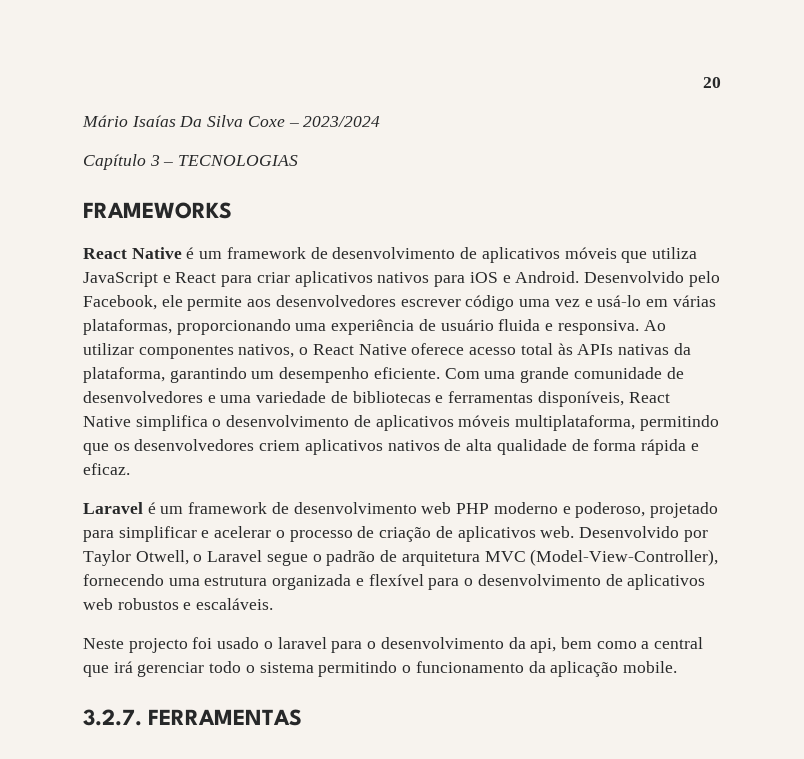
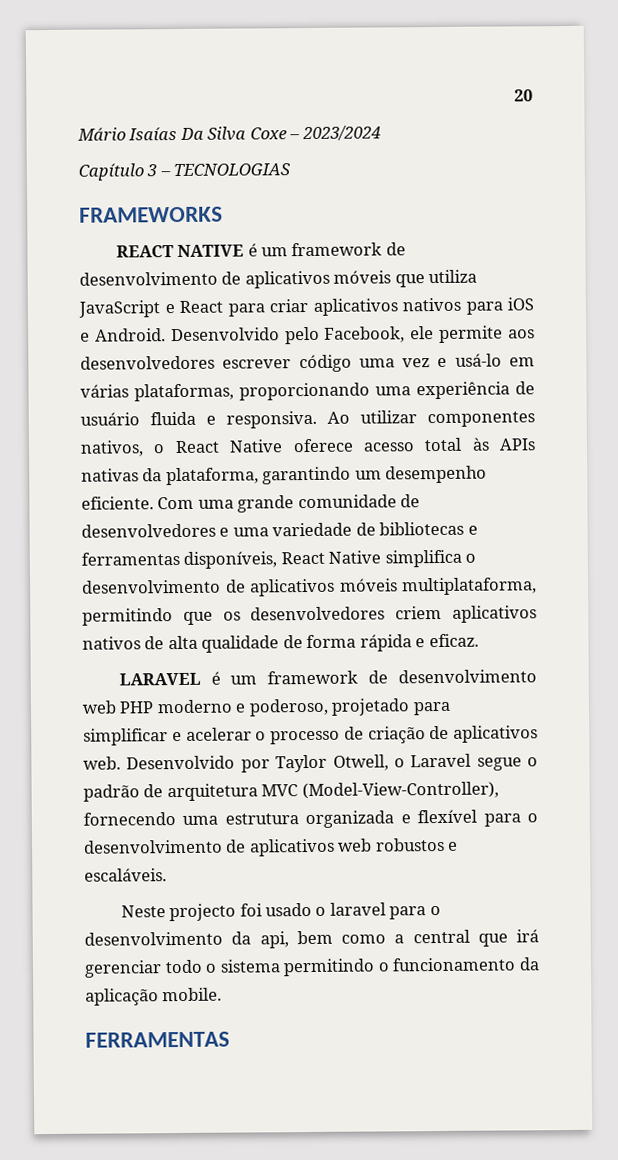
- React Native é um framework de desenvolvimento de aplicativos móveis que utiliza JavaScript e React para criar aplicativos nativos para iOS e Android.
+ REACT NATIVE é um framework de desenvolvimento de aplicativos móveis que utiliza JavaScript e React para criar aplicativos nativos para iOS e Android.
- Laravel é um framework de desenvolvimento web PHP moderno e poderoso, projetado para simplificar e acelerar o processo de criação de aplicativos web.
+ LARAVEL é um framework de desenvolvimento web PHP moderno e poderoso, projetado para simplificar e acelerar o processo de criação de aplicativos web.
- 3.2.7. FERRAMENTAS
+ FERRAMENTAS

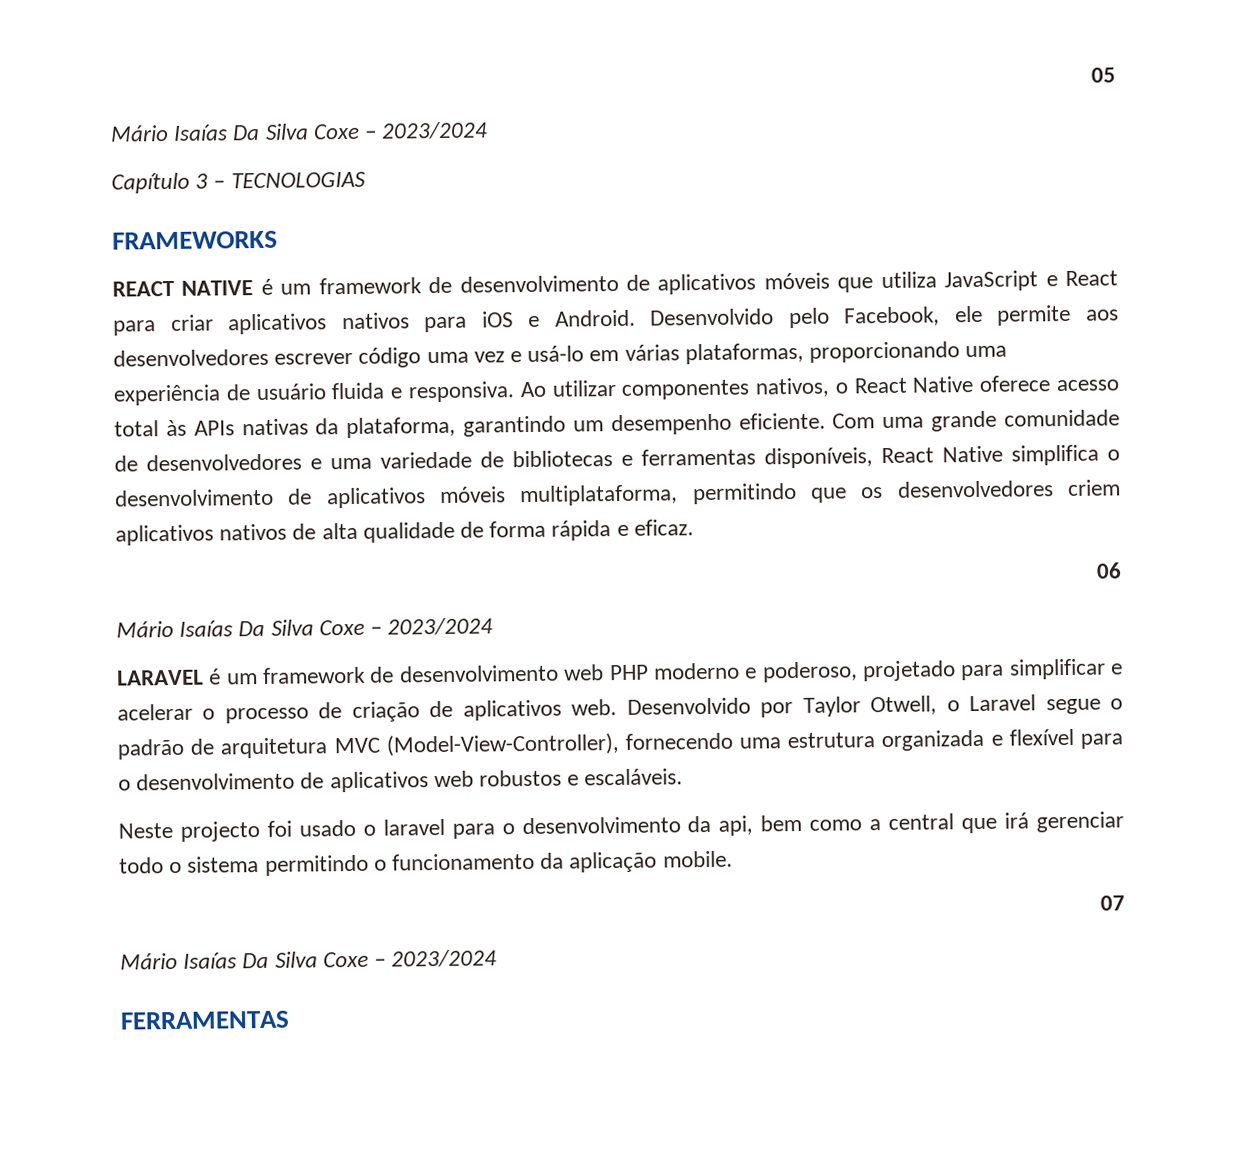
- 20
+ 05
+ 06
+ Mário Isaías Da Silva Coxe – 2023/2024
+ 07
+ Mário Isaías Da Silva Coxe – 2023/2024

